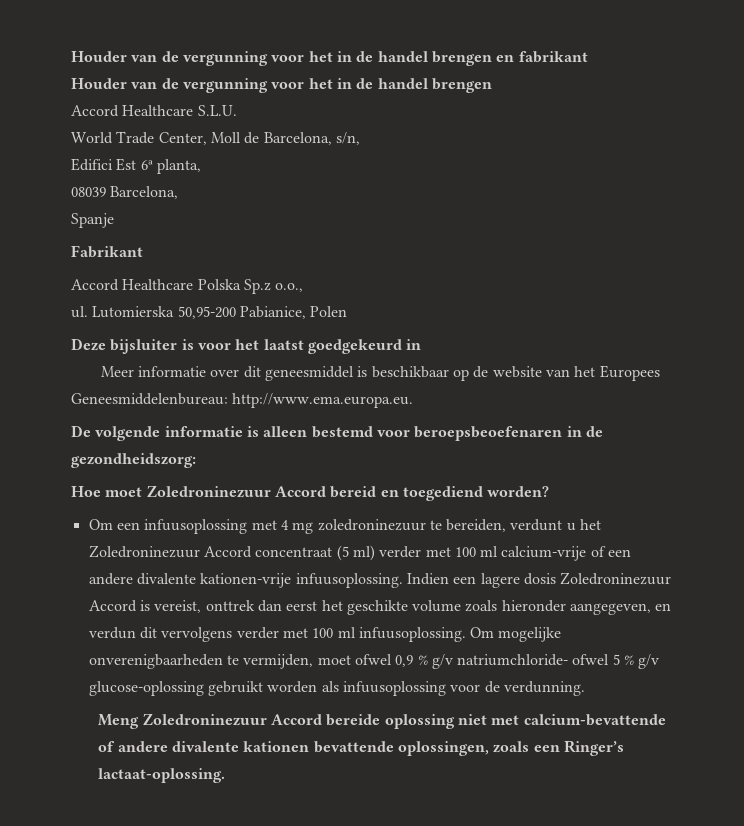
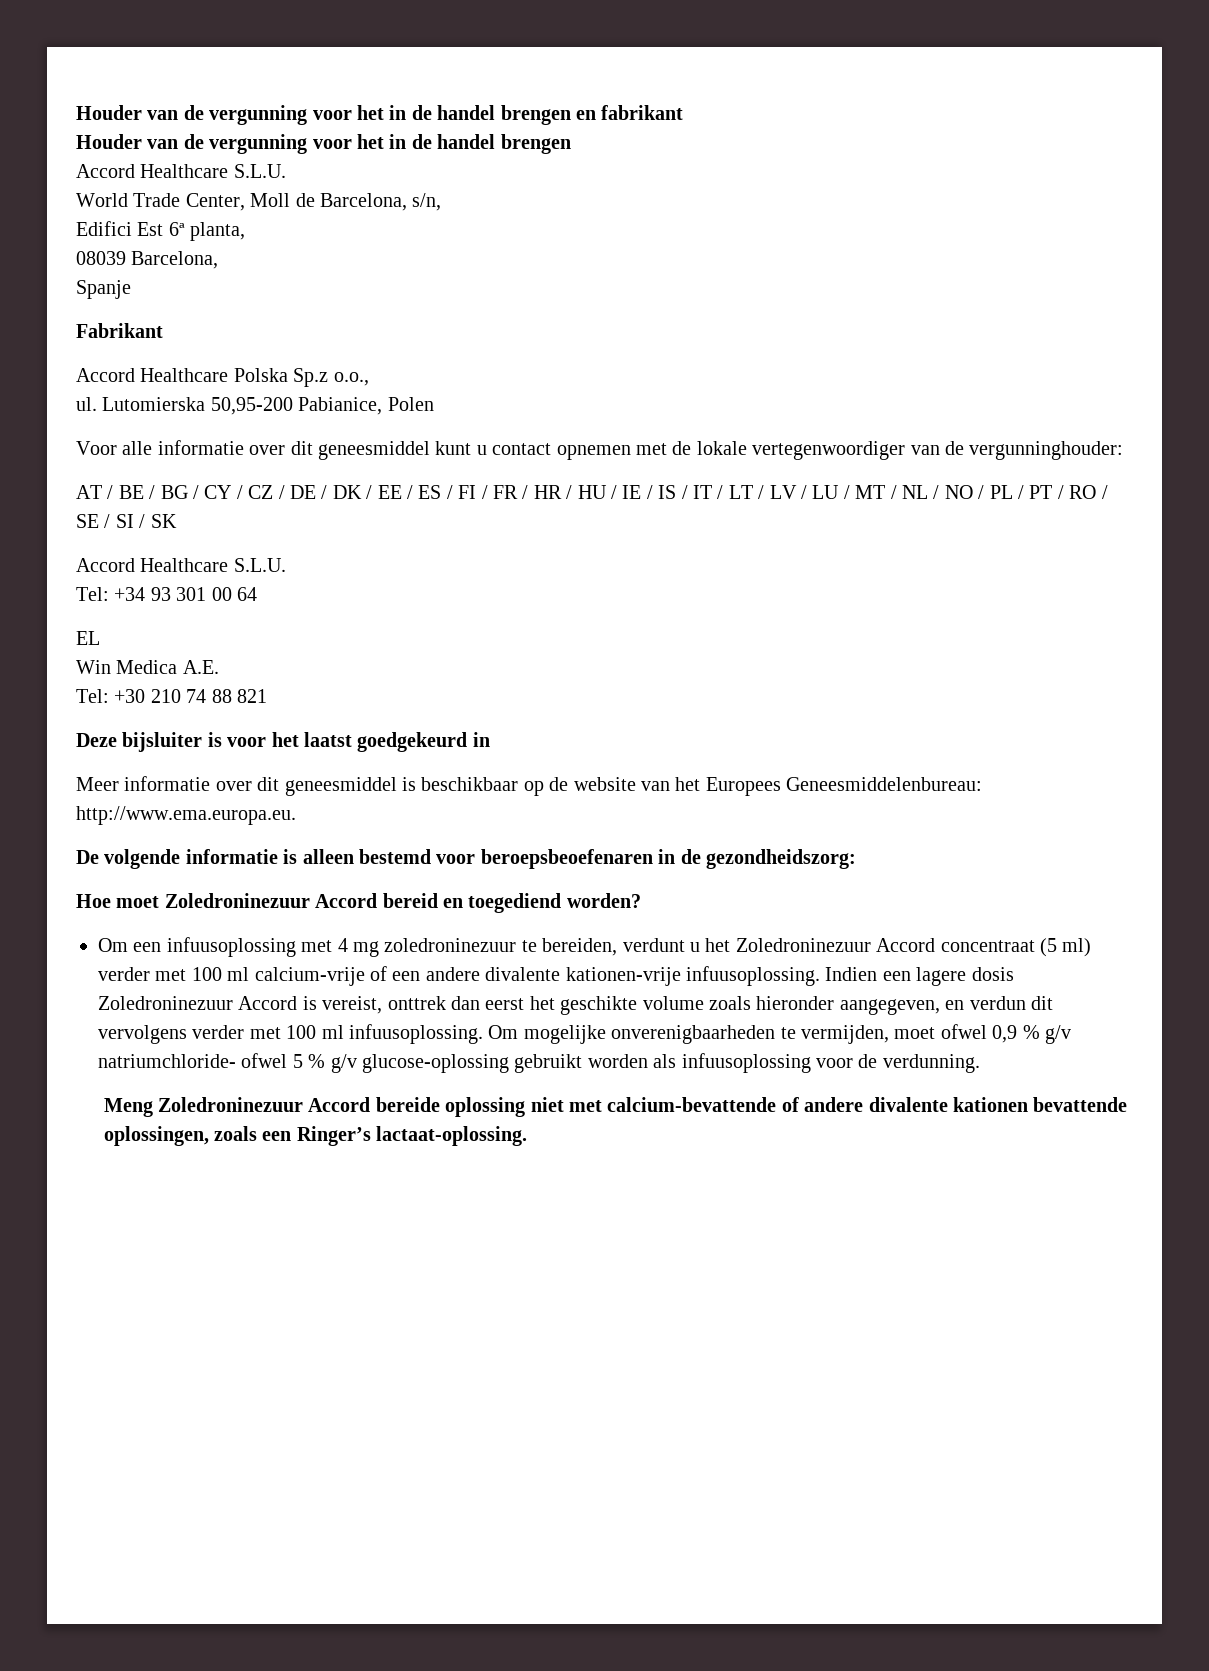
+ Voor alle informatie over dit geneesmiddel kunt u contact opnemen met de lokale vertegenwoordiger van de vergunninghouder:
+ AT / BE / BG / CY / CZ / DE / DK / EE / ES / FI / FR / HR / HU / IE / IS / IT / LT / LV / LU / MT / NL / NO / PL / PT / RO / SE / SI / SK
+ Accord Healthcare S.L.U.
+ Tel: +34 93 301 00 64
+ EL
+ Win Medica Α.Ε.
+ Τel: +30 210 74 88 821

